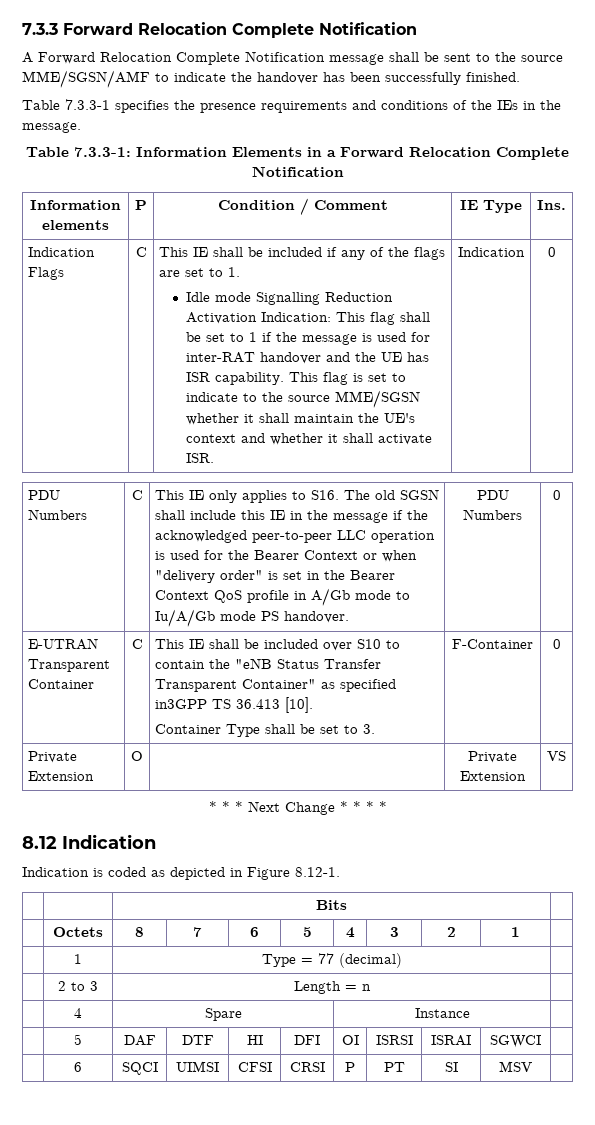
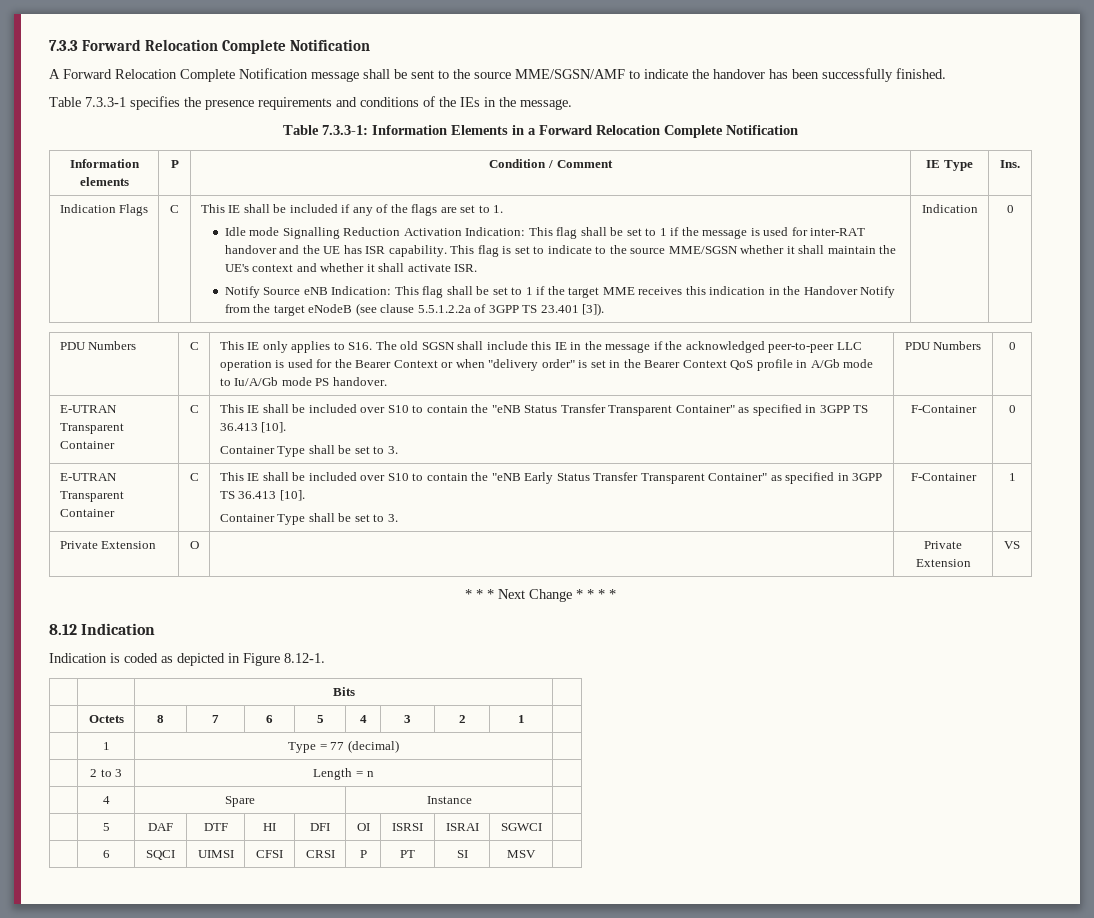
+ Notify Source eNB Indication: This flag shall be set to 1 if the target MME receives this indication in the Handover Notify from the target eNodeB (see clause 5.5.1.2.2a of 3GPP TS 23.401 [3]).
- E-UTRAN Transparent Container | C | This IE shall be included over S10 to contain the "eNB Status Transfer Transparent Container" as specified in3GPP TS 36.413 [10].
+ E-UTRAN Transparent Container | C | This IE shall be included over S10 to contain the "eNB Status Transfer Transparent Container" as specified in 3GPP TS 36.413 [10].
+ E-UTRAN Transparent Container | C | This IE shall be included over S10 to contain the "eNB Early Status Transfer Transparent Container" as specified in 3GPP TS 36.413 [10].
+ Container Type shall be set to 3. | F-Container | 1

